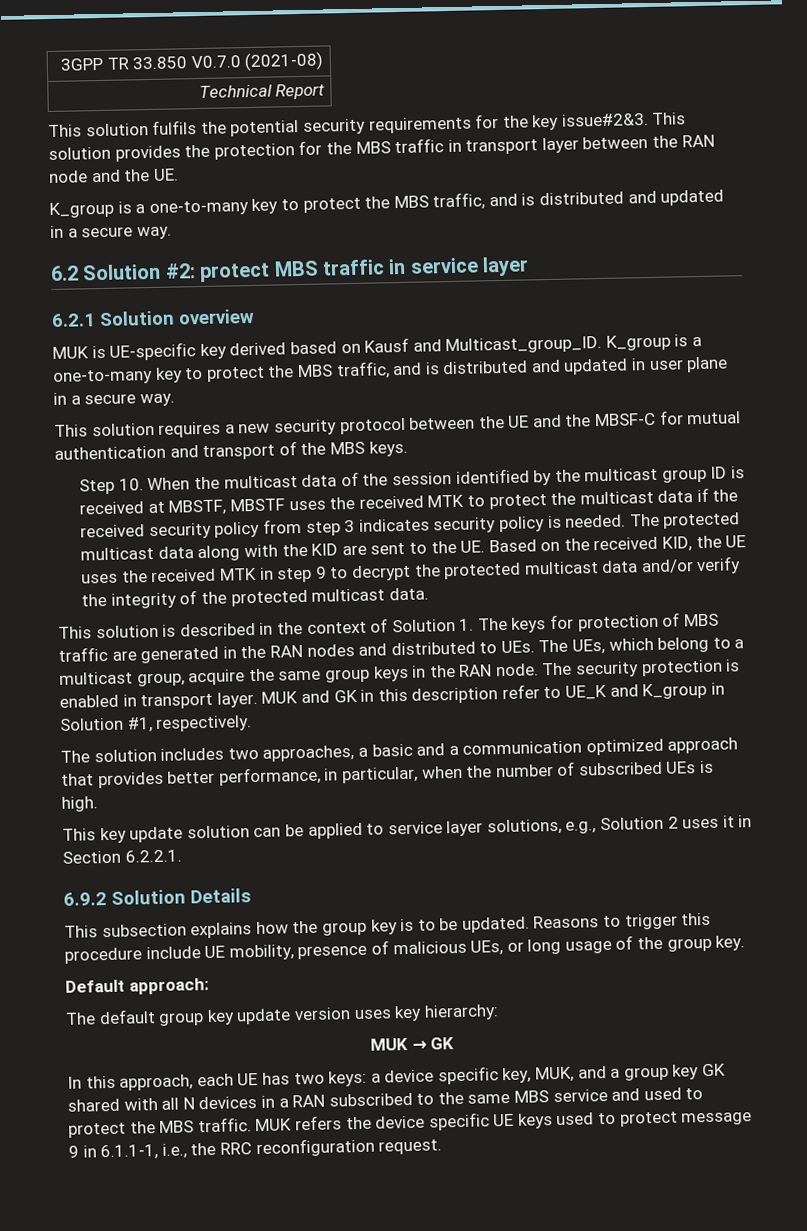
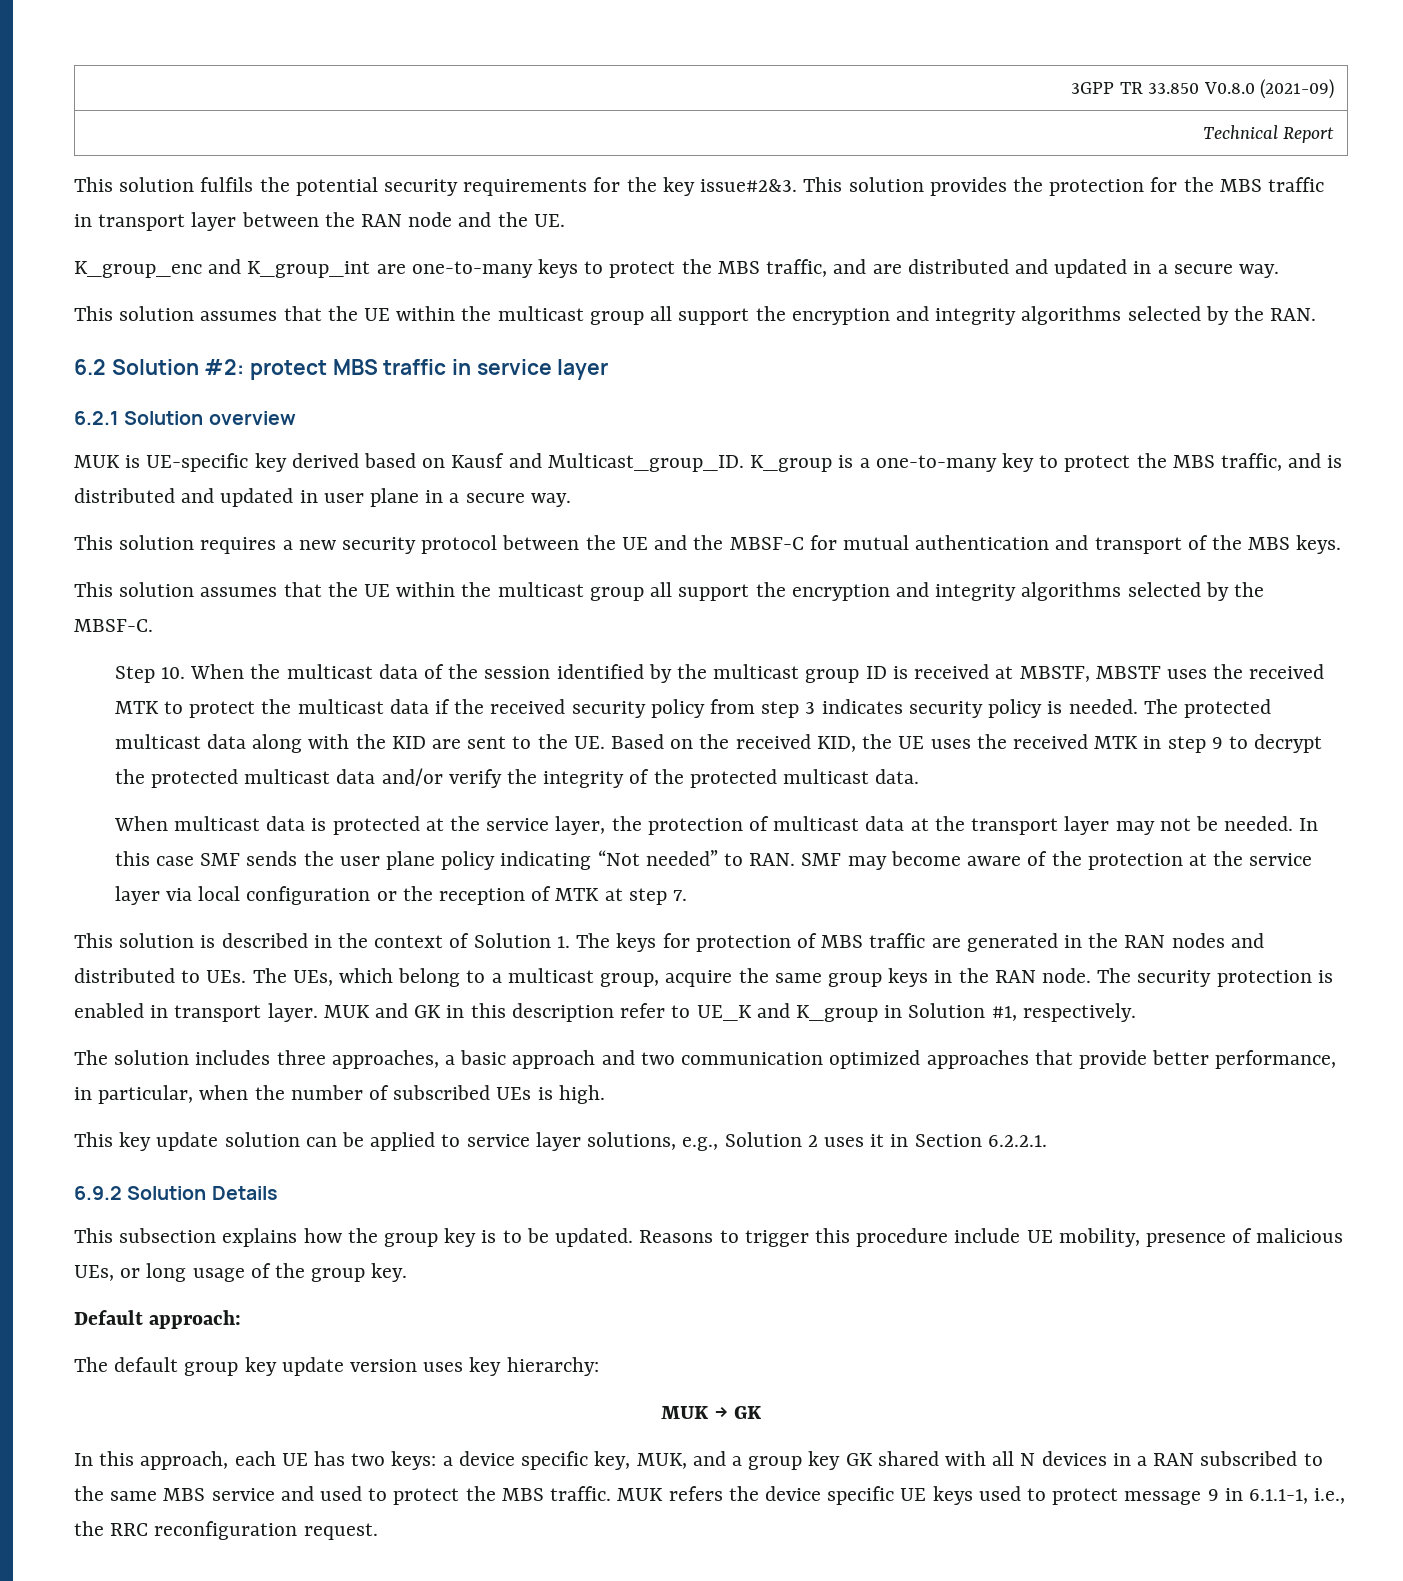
- 3GPP TR 33.850 V0.7.0 (2021-08)
+ 3GPP TR 33.850 V0.8.0 (2021-09)
- K_group is a one-to-many key to protect the MBS traffic, and is distributed and updated in a secure way.
+ K_group_enc and K_group_int are one-to-many keys to protect the MBS traffic, and are distributed and updated in a secure way.
+ This solution assumes that the UE within the multicast group all support the encryption and integrity algorithms selected by the RAN.
+ This solution assumes that the UE within the multicast group all support the encryption and integrity algorithms selected by the MBSF-C.
+ When multicast data is protected at the service layer, the protection of multicast data at the transport layer may not be needed. In this case SMF sends the user plane policy indicating “Not needed” to RAN. SMF may become aware of the protection at the service layer via local configuration or the reception of MTK at step 7.
- The solution includes two approaches, a basic and a communication optimized approach that provides better performance, in particular, when the number of subscribed UEs is high.
+ The solution includes three approaches, a basic approach and two communication optimized approaches that provide better performance, in particular, when the number of subscribed UEs is high.

